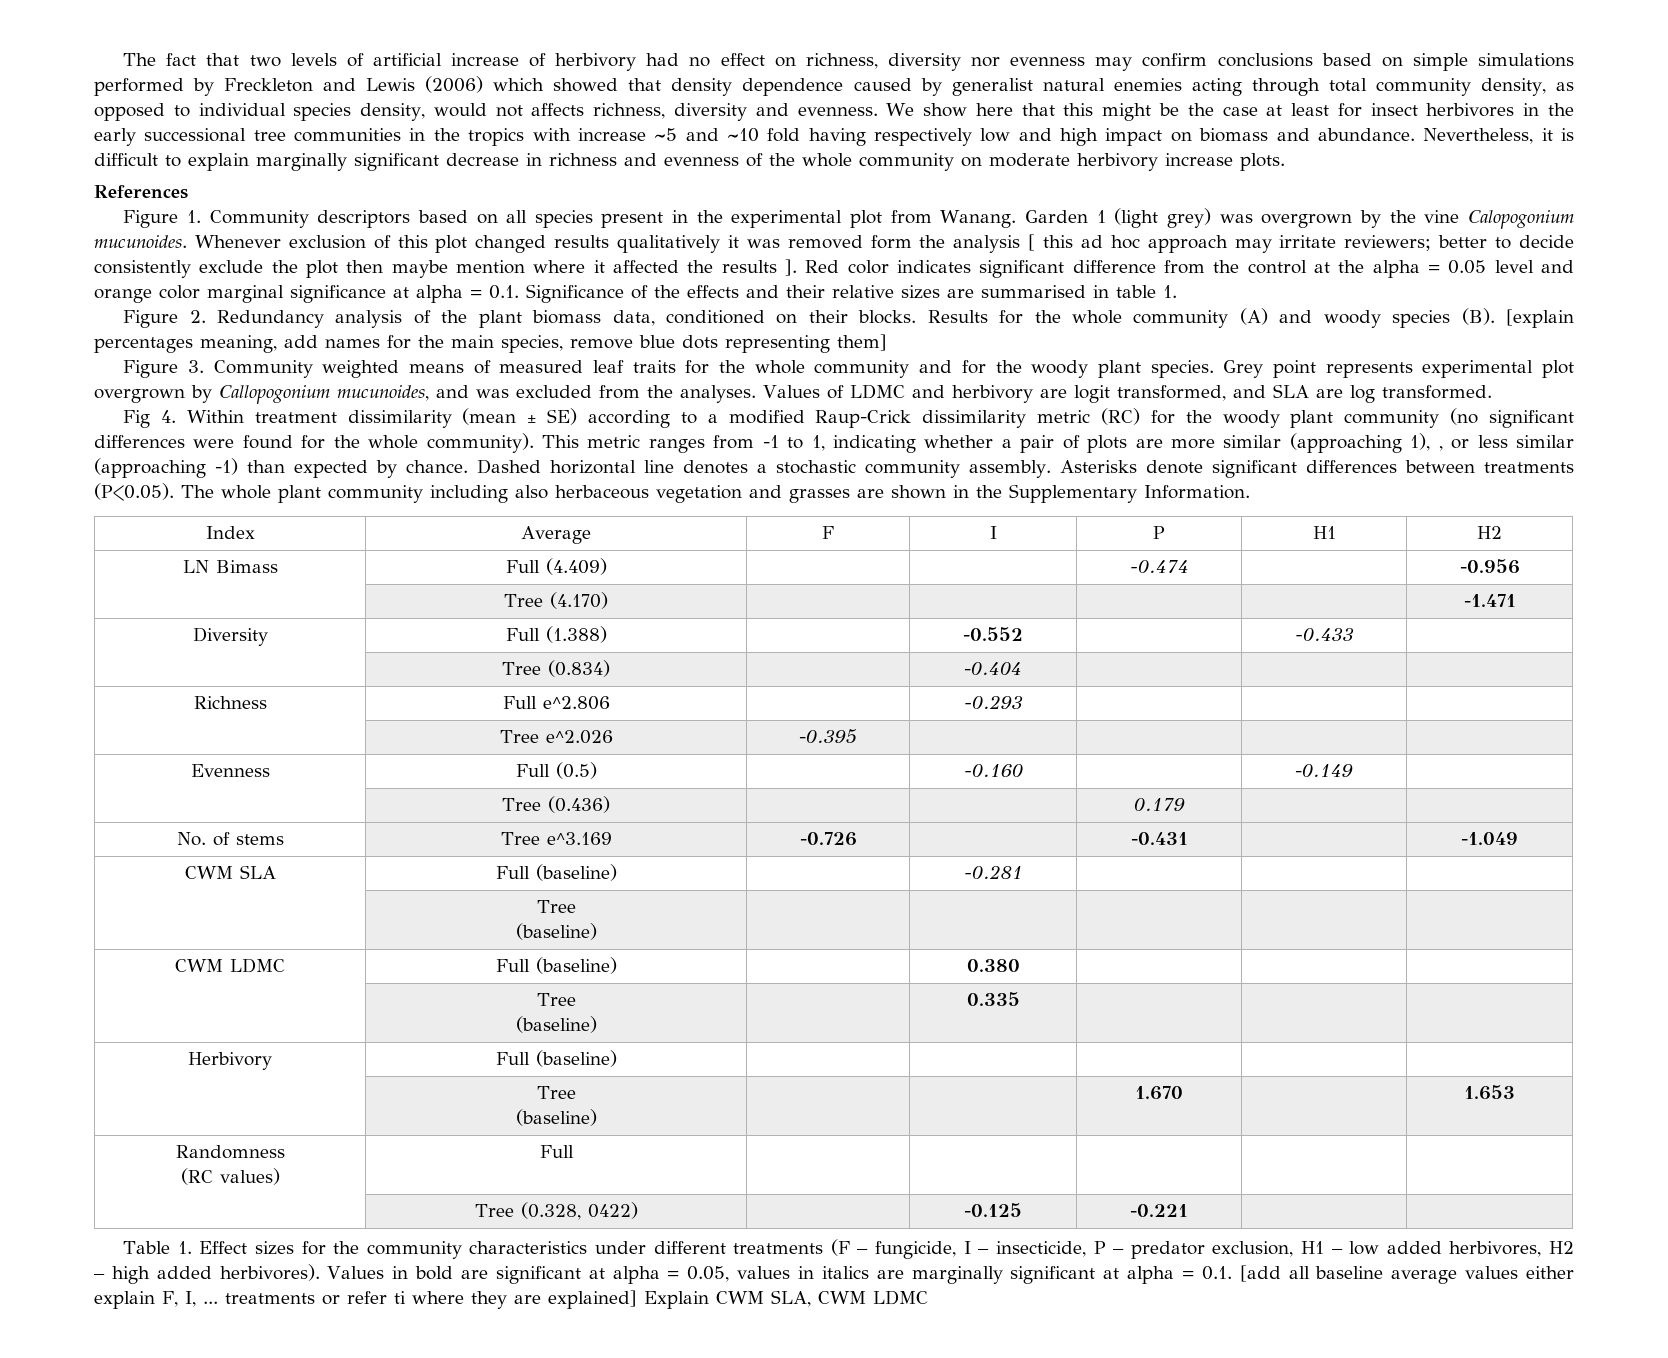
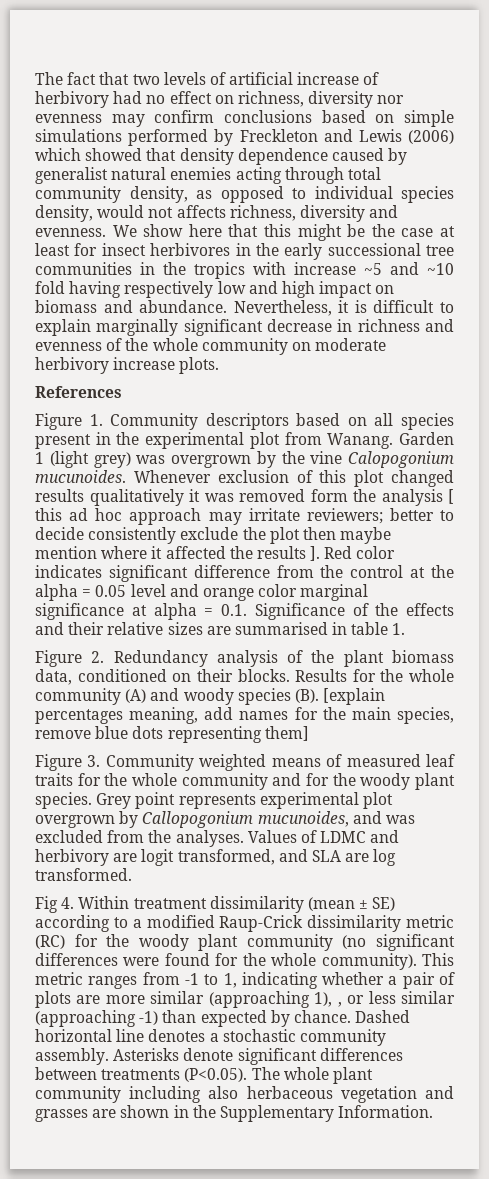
- Index | Average | F | I | P | H1 | H2
- LN Bimass | Full (4.409) | | | -0.474 | | -0.956
- | Tree (4.170) | | | | | -1.471
- Diversity | Full (1.388) | | -0.552 | | -0.433 |
- | Tree (0.834) | | -0.404 | | |
- Richness | Full e^2.806 | | -0.293 | | |
- | Tree e^2.026 | -0.395 | | | |
- Evenness | Full (0.5) | | -0.160 | | -0.149 |
- | Tree (0.436) | | | 0.179 | |
- No. of stems | Tree e^3.169 | -0.726 | | -0.431 | | -1.049
- CWM SLA | Full (baseline) | | -0.281 | | |
- | Tree
- (baseline) | | | | |
- CWM LDMC | Full (baseline) | | 0.380 | | |
- | Tree
- (baseline) | | 0.335 | | |
- Herbivory | Full (baseline) | | | | |
- | Tree
- (baseline) | | | 1.670 | | 1.653
- Randomness
- (RC values) | Full | | | | |
- | Tree (0.328, 0422) | | -0.125 | -0.221 | |
- Table 1. Effect sizes for the community characteristics under different treatments (F – fungicide, I – insecticide, P – predator exclusion, H1 – low added herbivores, H2 – high added herbivores). Values in bold are significant at alpha = 0.05, values in italics are marginally significant at alpha = 0.1. [add all baseline average values either explain F, I, ... treatments or refer ti where they are explained] Explain CWM SLA, CWM LDMC

